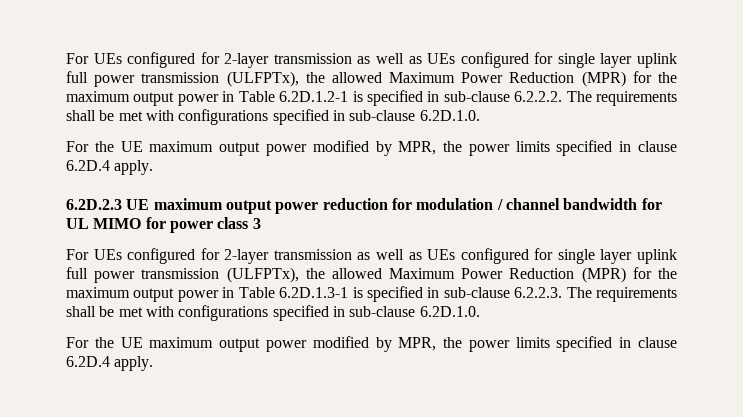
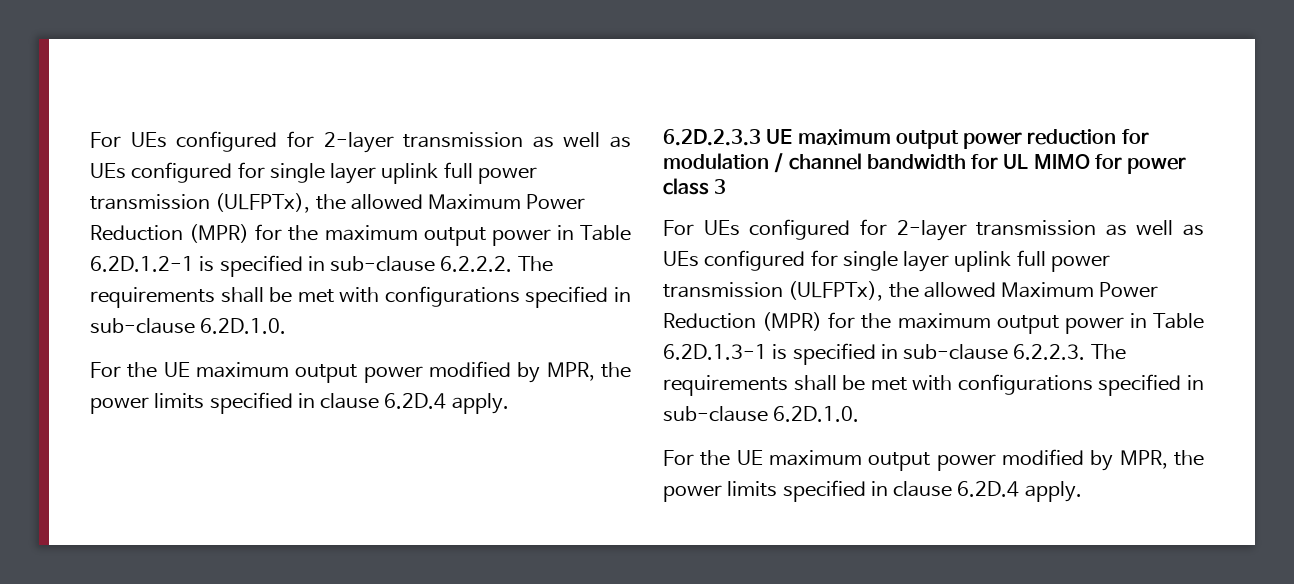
- 6.2D.2.3 UE maximum output power reduction for modulation / channel bandwidth for UL MIMO for power class 3
+ 6.2D.2.3.3 UE maximum output power reduction for modulation / channel bandwidth for UL MIMO for power class 3

